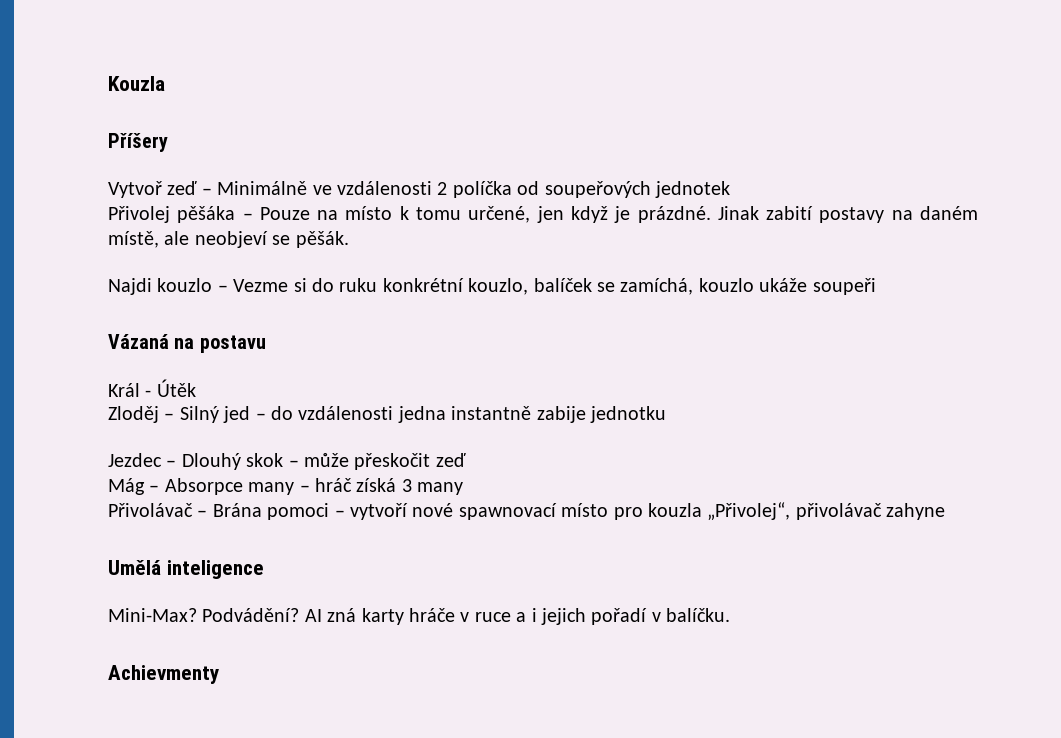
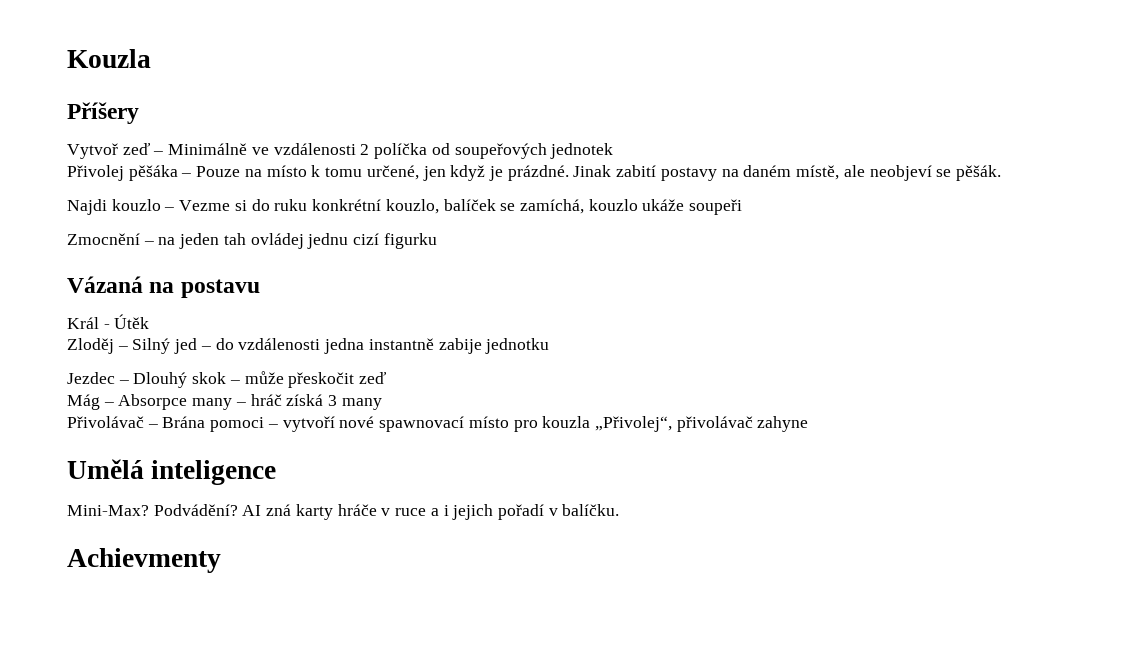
+ Zmocnění – na jeden tah ovládej jednu cizí figurku

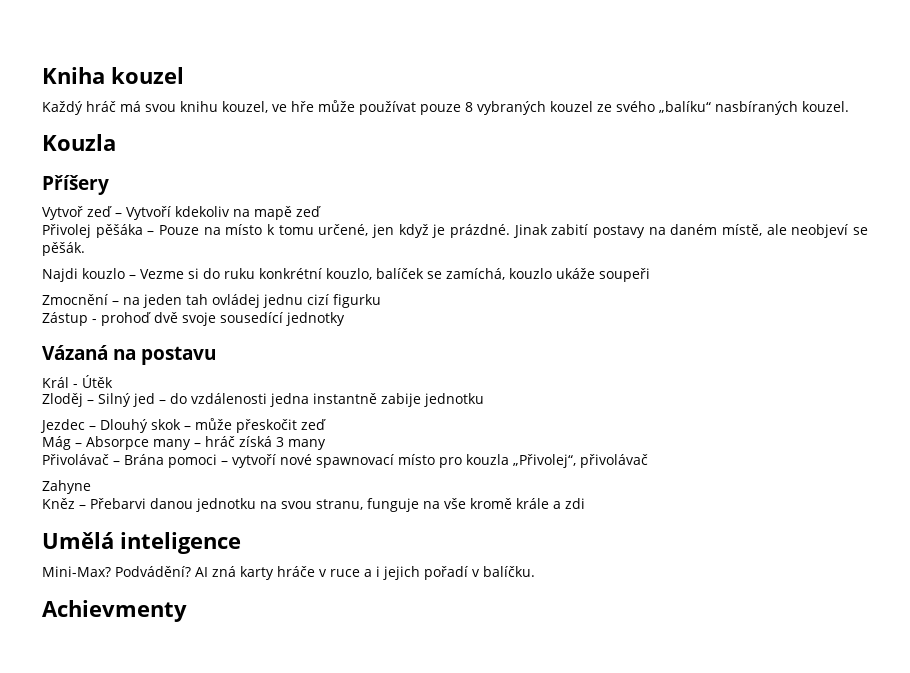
+ Kniha kouzel
+ Každý hráč má svou knihu kouzel, ve hře může používat pouze 8 vybraných kouzel ze svého „balíku“ nasbíraných kouzel.
- Vytvoř zeď – Minimálně ve vzdálenosti 2 políčka od soupeřových jednotek
+ Vytvoř zeď – Vytvoří kdekoliv na mapě zeď
+ Zástup - prohoď dvě svoje sousedící jednotky
- Přivolávač – Brána pomoci – vytvoří nové spawnovací místo pro kouzla „Přivolej“, přivolávač zahyne
+ Přivolávač – Brána pomoci – vytvoří nové spawnovací místo pro kouzla „Přivolej“, přivolávač
+ Zahyne
+ Kněz – Přebarvi danou jednotku na svou stranu, funguje na vše kromě krále a zdi

